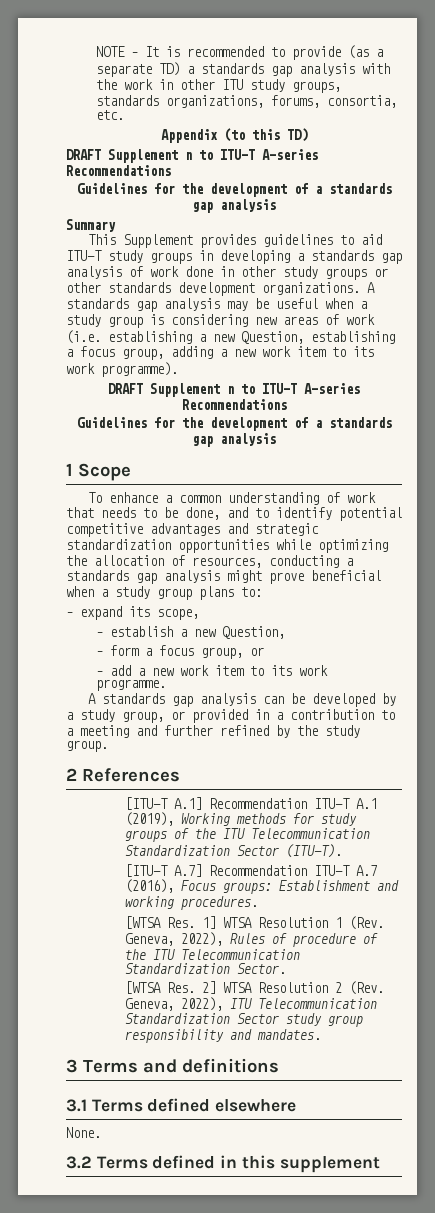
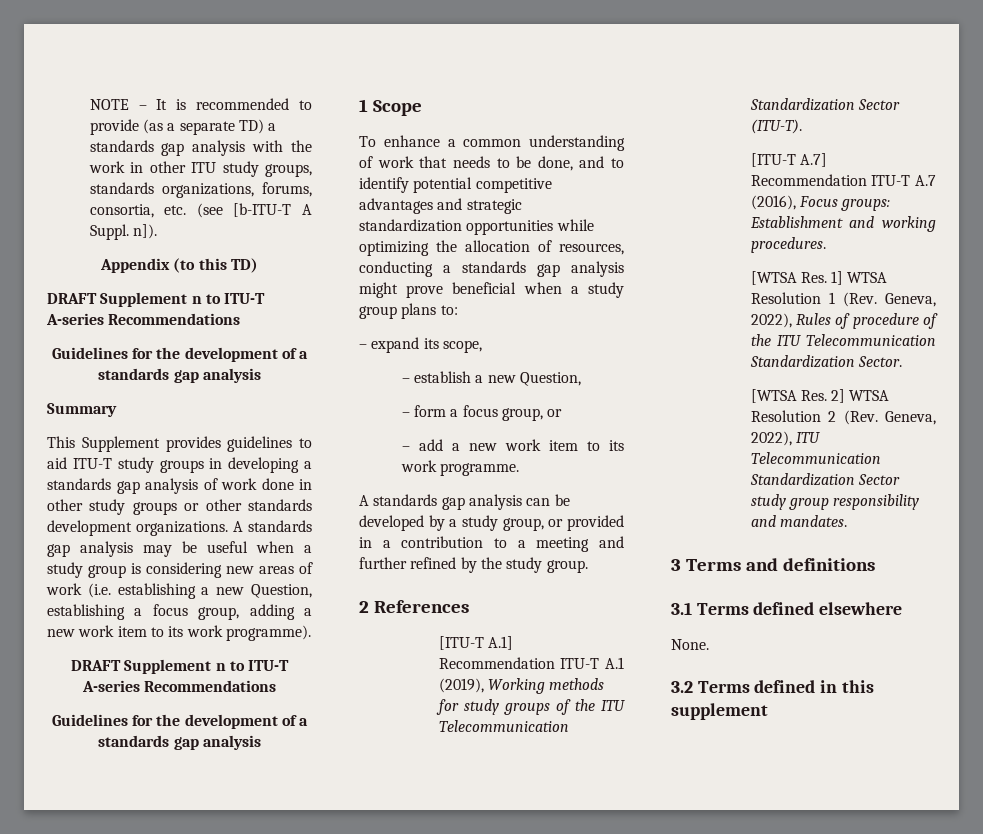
- NOTE – It is recommended to provide (as a separate TD) a standards gap analysis with the work in other ITU study groups, standards organizations, forums, consortia, etc.
+ NOTE – It is recommended to provide (as a separate TD) a standards gap analysis with the work in other ITU study groups, standards organizations, forums, consortia, etc. (see [b-ITU-T A Suppl. n]).

